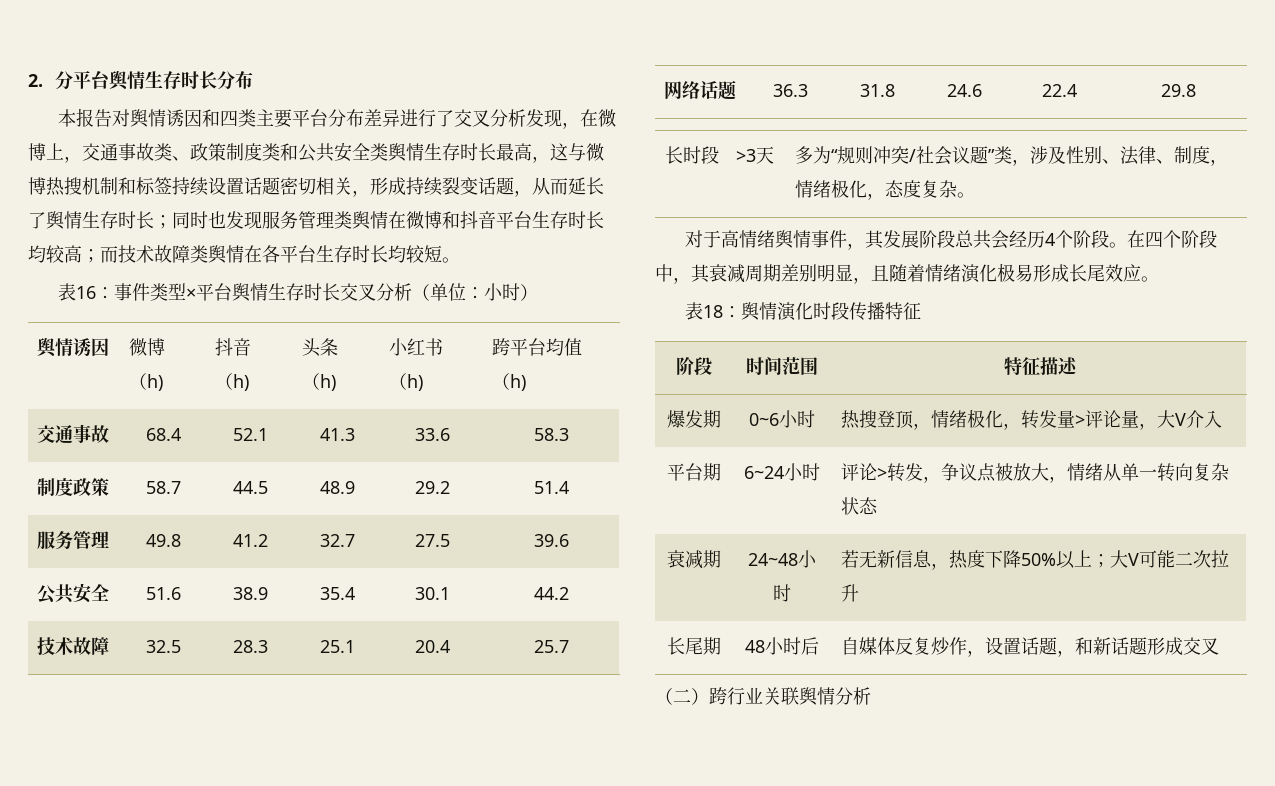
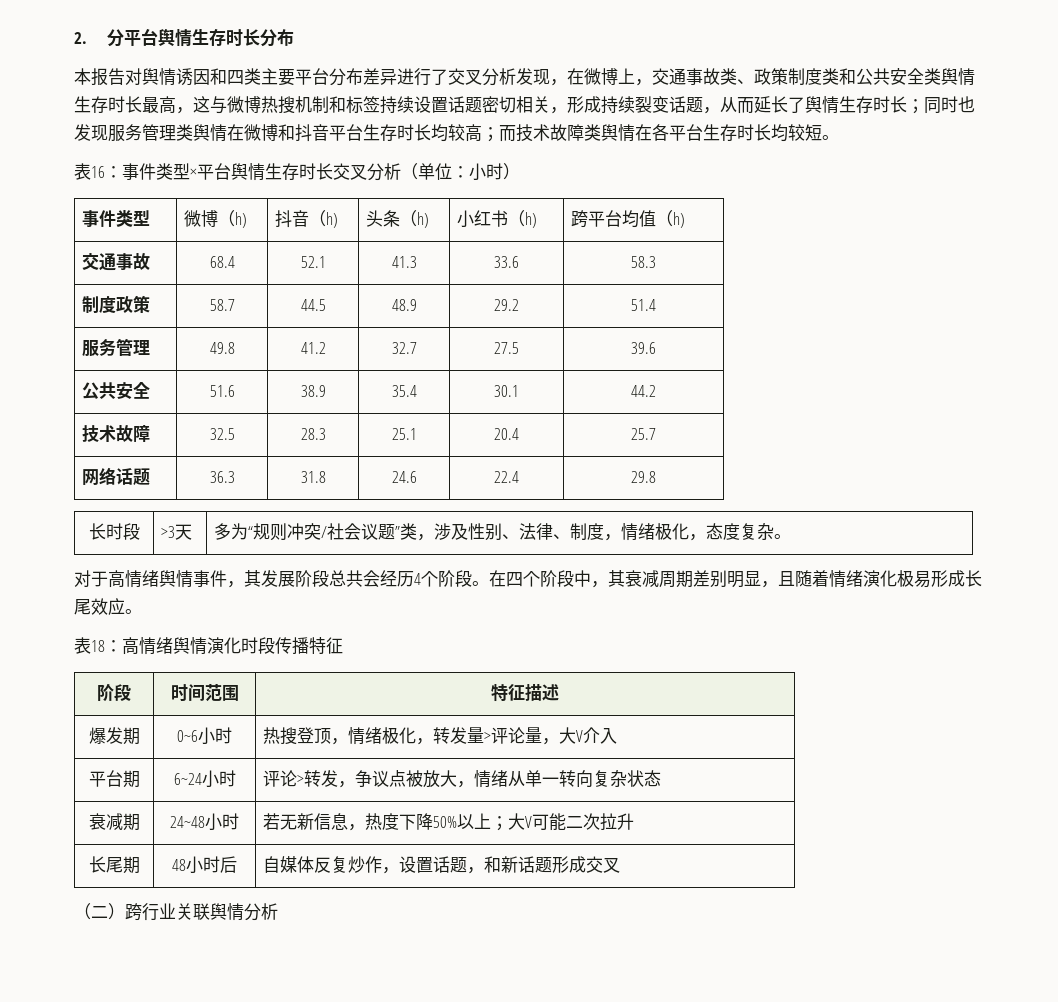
- 舆情诱因 | 微博（h) | 抖音（h) | 头条（h) | 小红书（h) | 跨平台均值（h)
+ 事件类型 | 微博（h) | 抖音（h) | 头条（h) | 小红书（h) | 跨平台均值（h)
- 表18：舆情演化时段传播特征
+ 表18：高情绪舆情演化时段传播特征

